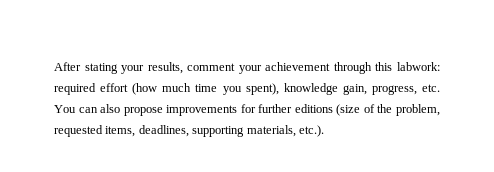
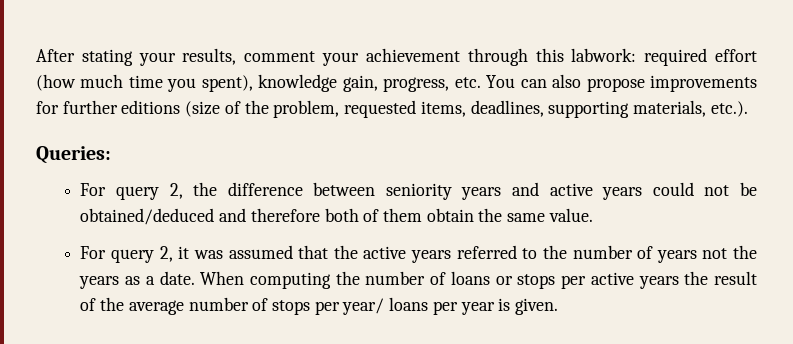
+ Queries:
+ For query 2, the difference between seniority years and active years could not be obtained/deduced and therefore both of them obtain the same value.
+ For query 2, it was assumed that the active years referred to the number of years not the years as a date. When computing the number of loans or stops per active years the result of the average number of stops per year/ loans per year is given.

